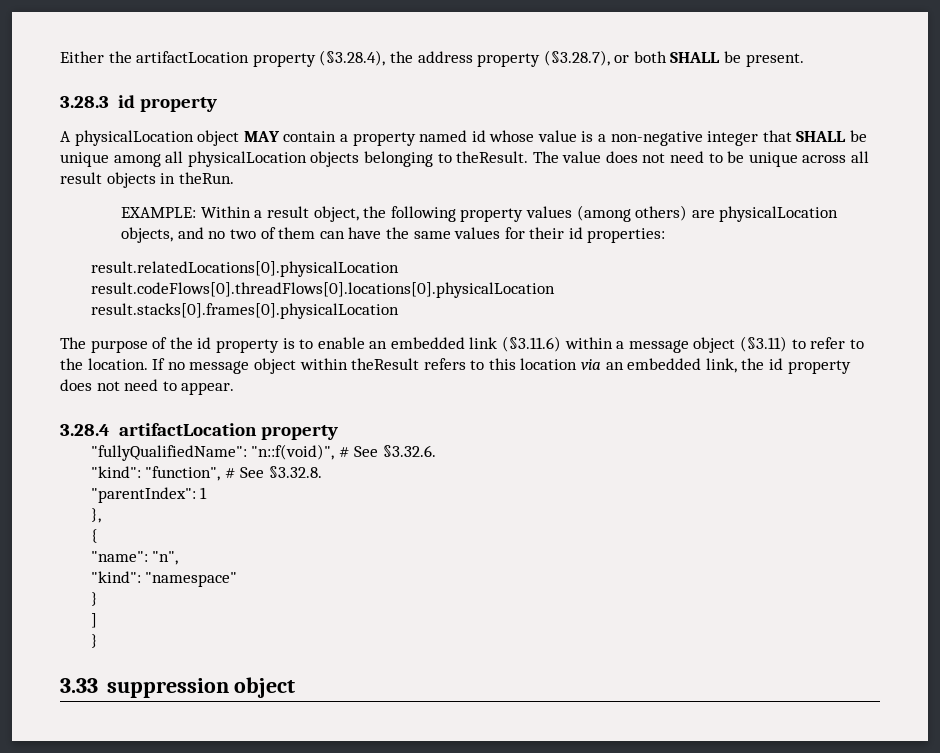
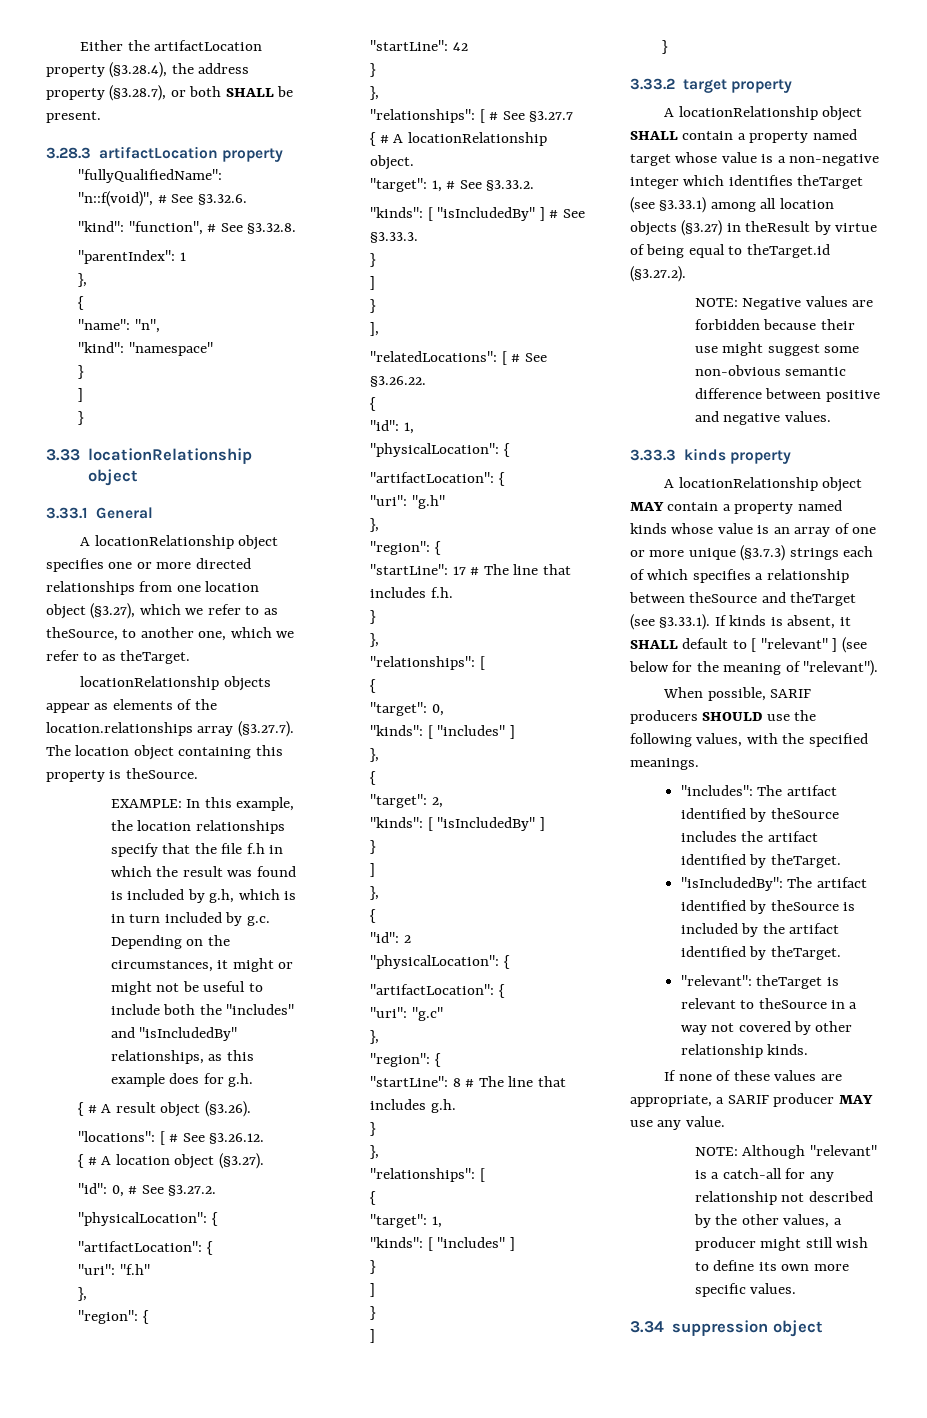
- 3.28.3 id property
- A physicalLocation object MAY contain a property named id whose value is a non-negative integer that SHALL be unique among all physicalLocation objects belonging to theResult. The value does not need to be unique across all result objects in theRun.
- EXAMPLE: Within a result object, the following property values (among others) are physicalLocation objects, and no two of them can have the same values for their id properties:
- result.relatedLocations[0].physicalLocation
- result.codeFlows[0].threadFlows[0].locations[0].physicalLocation
- result.stacks[0].frames[0].physicalLocation
- The purpose of the id property is to enable an embedded link (§3.11.6) within a message object (§3.11) to refer to the location. If no message object within theResult refers to this location via an embedded link, the id property does not need to appear.
- 3.28.4 artifactLocation property
+ 3.28.3 artifactLocation property
- 3.33 suppression object
+ 3.33 locationRelationship object
+ 3.33.1 General
+ A locationRelationship object specifies one or more directed relationships from one location object (§3.27), which we refer to as theSource, to another one, which we refer to as theTarget.
+ locationRelationship objects appear as elements of the location.relationships array (§3.27.7). The location object containing this property is theSource.
+ EXAMPLE: In this example, the location relationships specify that the file f.h in which the result was found is included by g.h, which is in turn included by g.c. Depending on the circumstances, it might or might not be useful to include both the "includes" and "isIncludedBy" relationships, as this example does for g.h.
+ { # A result object (§3.26).
+ "locations": [ # See §3.26.12.
+ { # A location object (§3.27).
+ "id": 0, # See §3.27.2.
+ "physicalLocation": {
+ "artifactLocation": {
+ "uri": "f.h"
+ },
+ "region": {
+ "startLine": 42
+ }
+ },
+ "relationships": [ # See §3.27.7
+ { # A locationRelationship object.
+ "target": 1, # See §3.33.2.
+ "kinds": [ "isIncludedBy" ] # See §3.33.3.
+ }
+ ]
+ }
+ ],
+ "relatedLocations": [ # See §3.26.22.
+ {
+ "id": 1,
+ "physicalLocation": {
+ "artifactLocation": {
+ "uri": "g.h"
+ },
+ "region": {
+ "startLine": 17 # The line that includes f.h.
+ }
+ },
+ "relationships": [
+ {
+ "target": 0,
+ "kinds": [ "includes" ]
+ },
+ {
+ "target": 2,
+ "kinds": [ "isIncludedBy" ]
+ }
+ ]
+ },
+ {
+ "id": 2
+ "physicalLocation": {
+ "artifactLocation": {
+ "uri": "g.c"
+ },
+ "region": {
+ "startLine": 8 # The line that includes g.h.
+ }
+ },
+ "relationships": [
+ {
+ "target": 1,
+ "kinds": [ "includes" ]
+ }
+ ]
+ }
+ ]
+ }
+ 3.33.2 target property
+ A locationRelationship object SHALL contain a property named target whose value is a non-negative integer which identifies theTarget (see §3.33.1) among all location objects (§3.27) in theResult by virtue of being equal to theTarget.id (§3.27.2).
+ NOTE: Negative values are forbidden because their use might suggest some non-obvious semantic difference between positive and negative values.
+ 3.33.3 kinds property
+ A locationRelationship object MAY contain a property named kinds whose value is an array of one or more unique (§3.7.3) strings each of which specifies a relationship between theSource and theTarget (see §3.33.1). If kinds is absent, it SHALL default to [ "relevant" ] (see below for the meaning of "relevant").
+ When possible, SARIF producers SHOULD use the following values, with the specified meanings.
+ "includes": The artifact identified by theSource includes the artifact identified by theTarget.
+ "isIncludedBy": The artifact identified by theSource is included by the artifact identified by theTarget.
+ "relevant": theTarget is relevant to theSource in a way not covered by other relationship kinds.
+ If none of these values are appropriate, a SARIF producer MAY use any value.
+ NOTE: Although "relevant" is a catch-all for any relationship not described by the other values, a producer might still wish to define its own more specific values.
+ 3.34 suppression object

